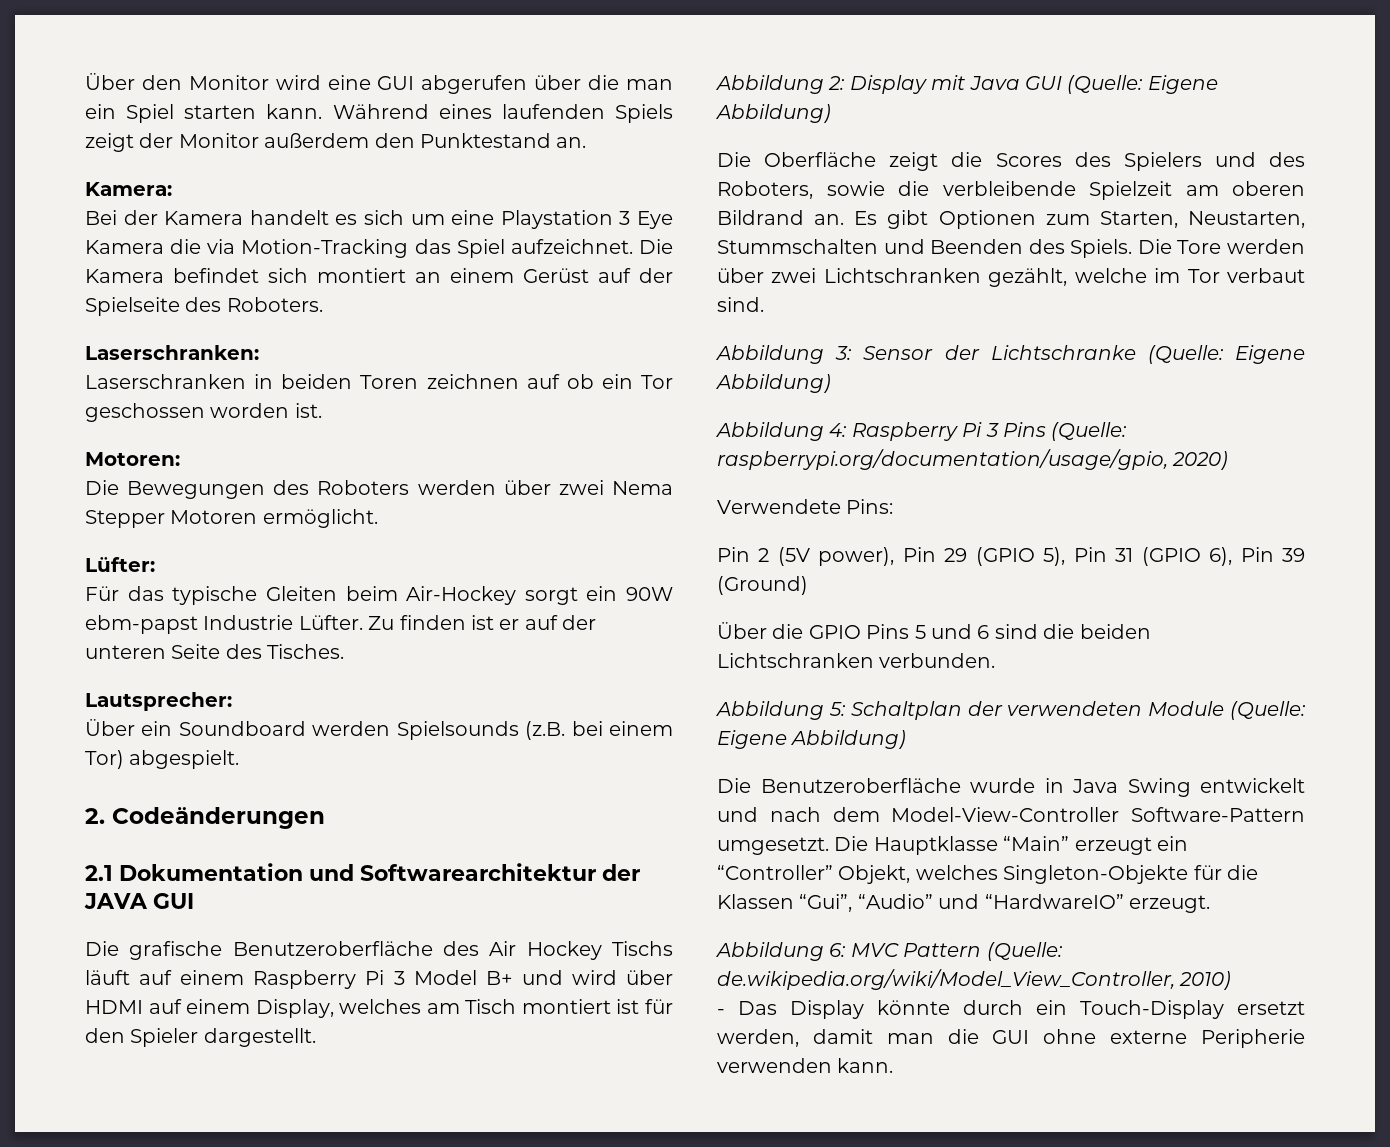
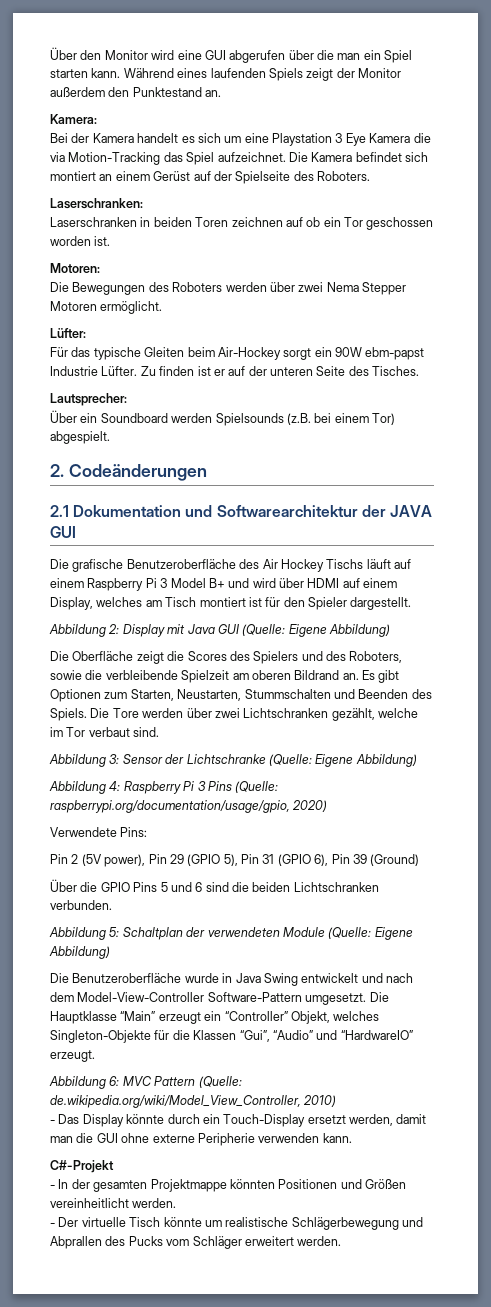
+ C#-Projekt
+ - In der gesamten Projektmappe könnten Positionen und Größen vereinheitlicht werden.
+ - Der virtuelle Tisch könnte um realistische Schlägerbewegung und Abprallen des Pucks vom Schläger erweitert werden.

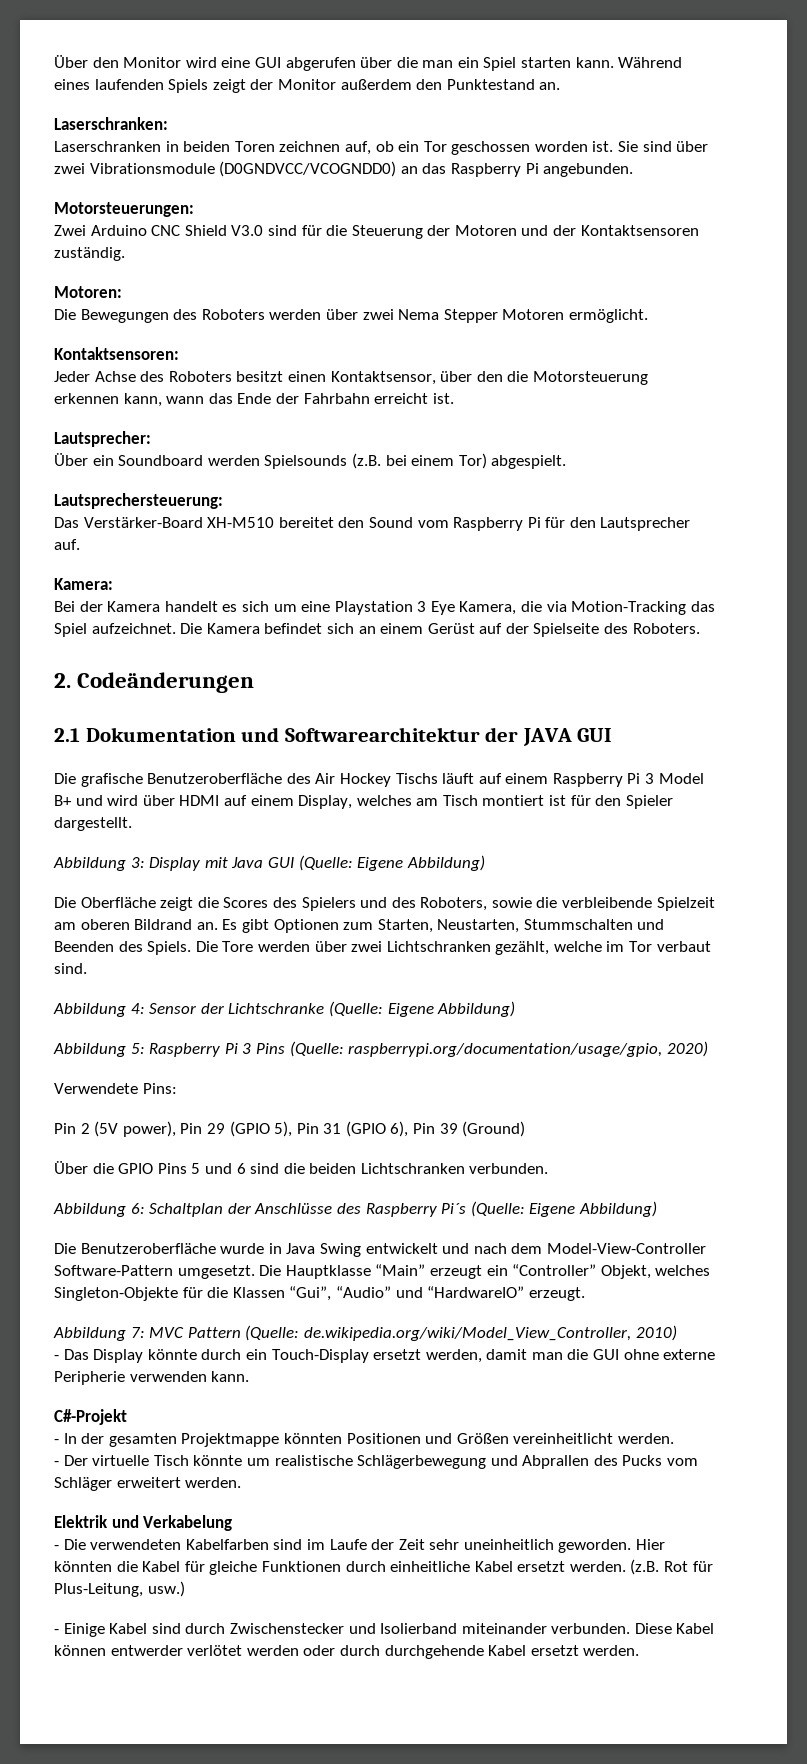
- Kamera:
- Bei der Kamera handelt es sich um eine Playstation 3 Eye Kamera die via Motion-Tracking das Spiel aufzeichnet. Die Kamera befindet sich montiert an einem Gerüst auf der Spielseite des Roboters.
- Laserschranken in beiden Toren zeichnen auf ob ein Tor geschossen worden ist.
+ Laserschranken in beiden Toren zeichnen auf, ob ein Tor geschossen worden ist. Sie sind über zwei Vibrationsmodule (D0GNDVCC/VCOGNDD0) an das Raspberry Pi angebunden.
+ Motorsteuerungen:
+ Zwei Arduino CNC Shield V3.0 sind für die Steuerung der Motoren und der Kontaktsensoren zuständig.
- Lüfter:
- Für das typische Gleiten beim Air-Hockey sorgt ein 90W ebm-papst Industrie Lüfter. Zu finden ist er auf der unteren Seite des Tisches.
+ Kontaktsensoren:
+ Jeder Achse des Roboters besitzt einen Kontaktsensor, über den die Motorsteuerung erkennen kann, wann das Ende der Fahrbahn erreicht ist.
+ Lautsprechersteuerung:
+ Das Verstärker-Board XH-M510 bereitet den Sound vom Raspberry Pi für den Lautsprecher auf.
+ Kamera:
+ Bei der Kamera handelt es sich um eine Playstation 3 Eye Kamera, die via Motion-Tracking das Spiel aufzeichnet. Die Kamera befindet sich an einem Gerüst auf der Spielseite des Roboters.
- Abbildung 2: Display mit Java GUI (Quelle: Eigene Abbildung)
+ Abbildung 3: Display mit Java GUI (Quelle: Eigene Abbildung)
- Abbildung 3: Sensor der Lichtschranke (Quelle: Eigene Abbildung)
+ Abbildung 4: Sensor der Lichtschranke (Quelle: Eigene Abbildung)
- Abbildung 4: Raspberry Pi 3 Pins (Quelle: raspberrypi.org/documentation/usage/gpio, 2020)
+ Abbildung 5: Raspberry Pi 3 Pins (Quelle: raspberrypi.org/documentation/usage/gpio, 2020)
- Abbildung 5: Schaltplan der verwendeten Module (Quelle: Eigene Abbildung)
+ Abbildung 6: Schaltplan der Anschlüsse des Raspberry Pi´s (Quelle: Eigene Abbildung)
- Abbildung 6: MVC Pattern (Quelle: de.wikipedia.org/wiki/Model_View_Controller, 2010)
+ Abbildung 7: MVC Pattern (Quelle: de.wikipedia.org/wiki/Model_View_Controller, 2010)
+ Elektrik und Verkabelung
+ - Die verwendeten Kabelfarben sind im Laufe der Zeit sehr uneinheitlich geworden. Hier könnten die Kabel für gleiche Funktionen durch einheitliche Kabel ersetzt werden. (z.B. Rot für Plus-Leitung, usw.)
+ - Einige Kabel sind durch Zwischenstecker und Isolierband miteinander verbunden. Diese Kabel können entwerder verlötet werden oder durch durchgehende Kabel ersetzt werden.

